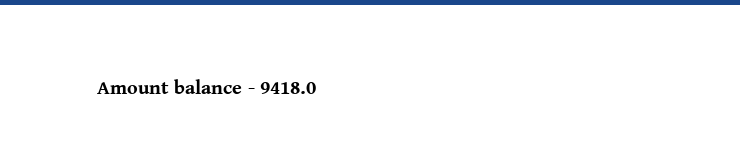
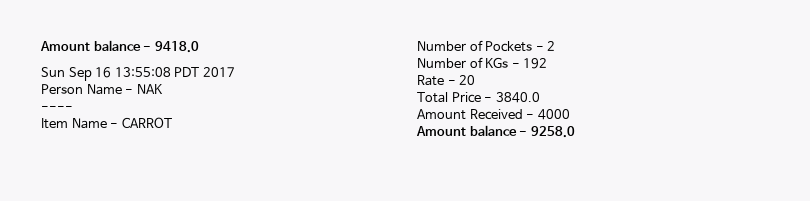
+ Sun Sep 16 13:55:08 PDT 2017
+ Person Name - NAK
+ ----
+ Item Name - CARROT
+ Number of Pockets - 2
+ Number of KGs - 192
+ Rate - 20
+ Total Price - 3840.0
+ Amount Received - 4000
+ Amount balance - 9258.0

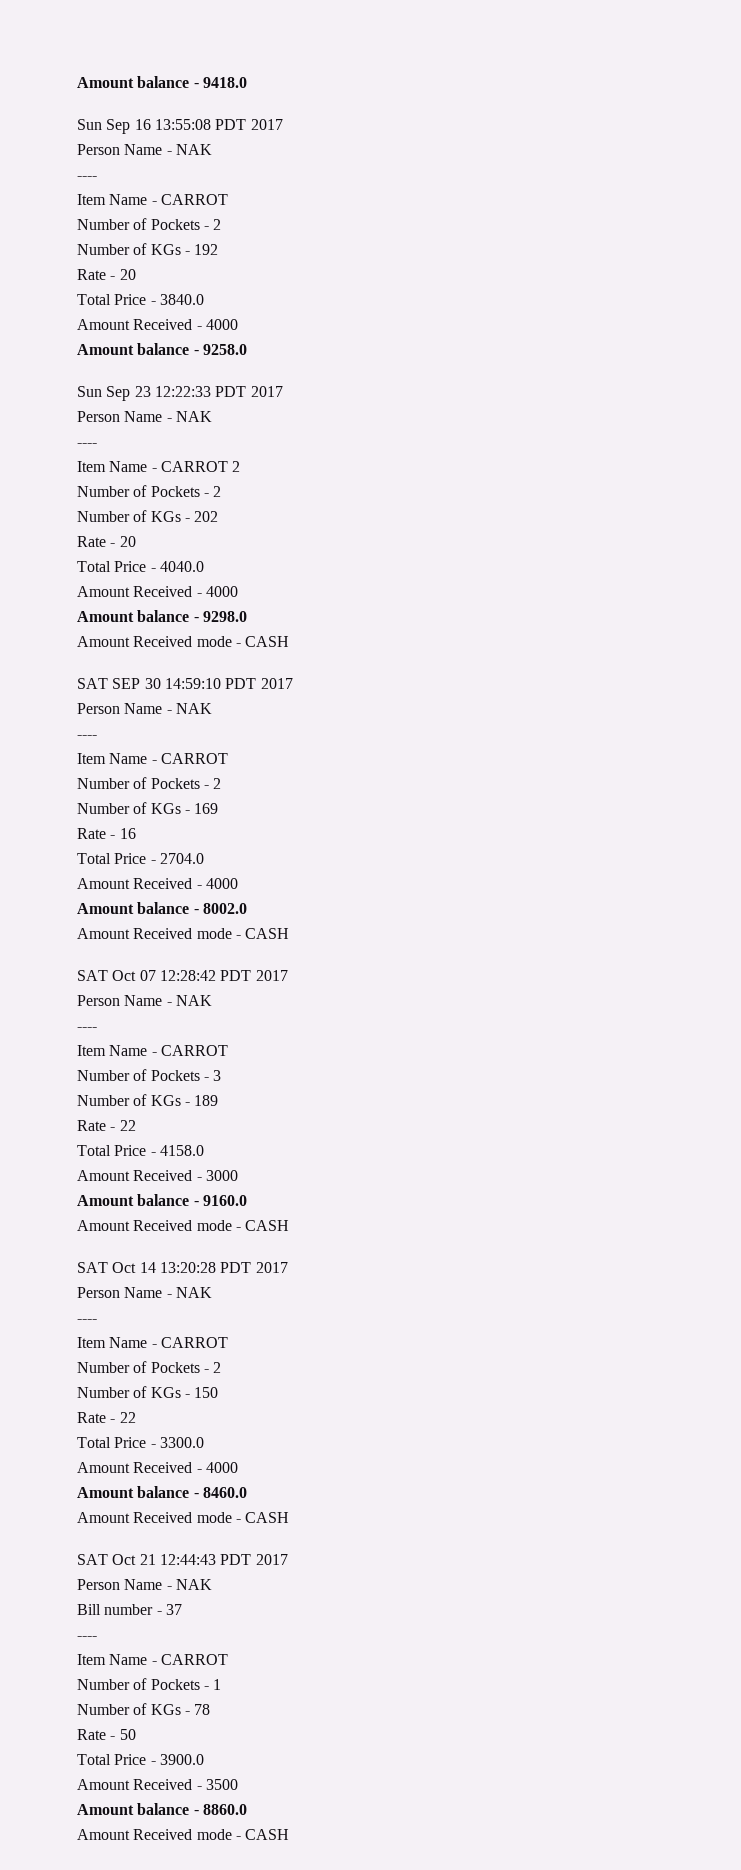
+ Sun Sep 23 12:22:33 PDT 2017
+ Person Name - NAK
+ ----
+ Item Name - CARROT 2
+ Number of Pockets - 2
+ Number of KGs - 202
+ Rate - 20
+ Total Price - 4040.0
+ Amount Received - 4000
+ Amount balance - 9298.0
+ Amount Received mode - CASH
+ SAT SEP 30 14:59:10 PDT 2017
+ Person Name - NAK
+ ----
+ Item Name - CARROT
+ Number of Pockets - 2
+ Number of KGs - 169
+ Rate - 16
+ Total Price - 2704.0
+ Amount Received - 4000
+ Amount balance - 8002.0
+ Amount Received mode - CASH
+ SAT Oct 07 12:28:42 PDT 2017
+ Person Name - NAK
+ ----
+ Item Name - CARROT
+ Number of Pockets - 3
+ Number of KGs - 189
+ Rate - 22
+ Total Price - 4158.0
+ Amount Received - 3000
+ Amount balance - 9160.0
+ Amount Received mode - CASH
+ SAT Oct 14 13:20:28 PDT 2017
+ Person Name - NAK
+ ----
+ Item Name - CARROT
+ Number of Pockets - 2
+ Number of KGs - 150
+ Rate - 22
+ Total Price - 3300.0
+ Amount Received - 4000
+ Amount balance - 8460.0
+ Amount Received mode - CASH
+ SAT Oct 21 12:44:43 PDT 2017
+ Person Name - NAK
+ Bill number - 37
+ ----
+ Item Name - CARROT
+ Number of Pockets - 1
+ Number of KGs - 78
+ Rate - 50
+ Total Price - 3900.0
+ Amount Received - 3500
+ Amount balance - 8860.0
+ Amount Received mode - CASH

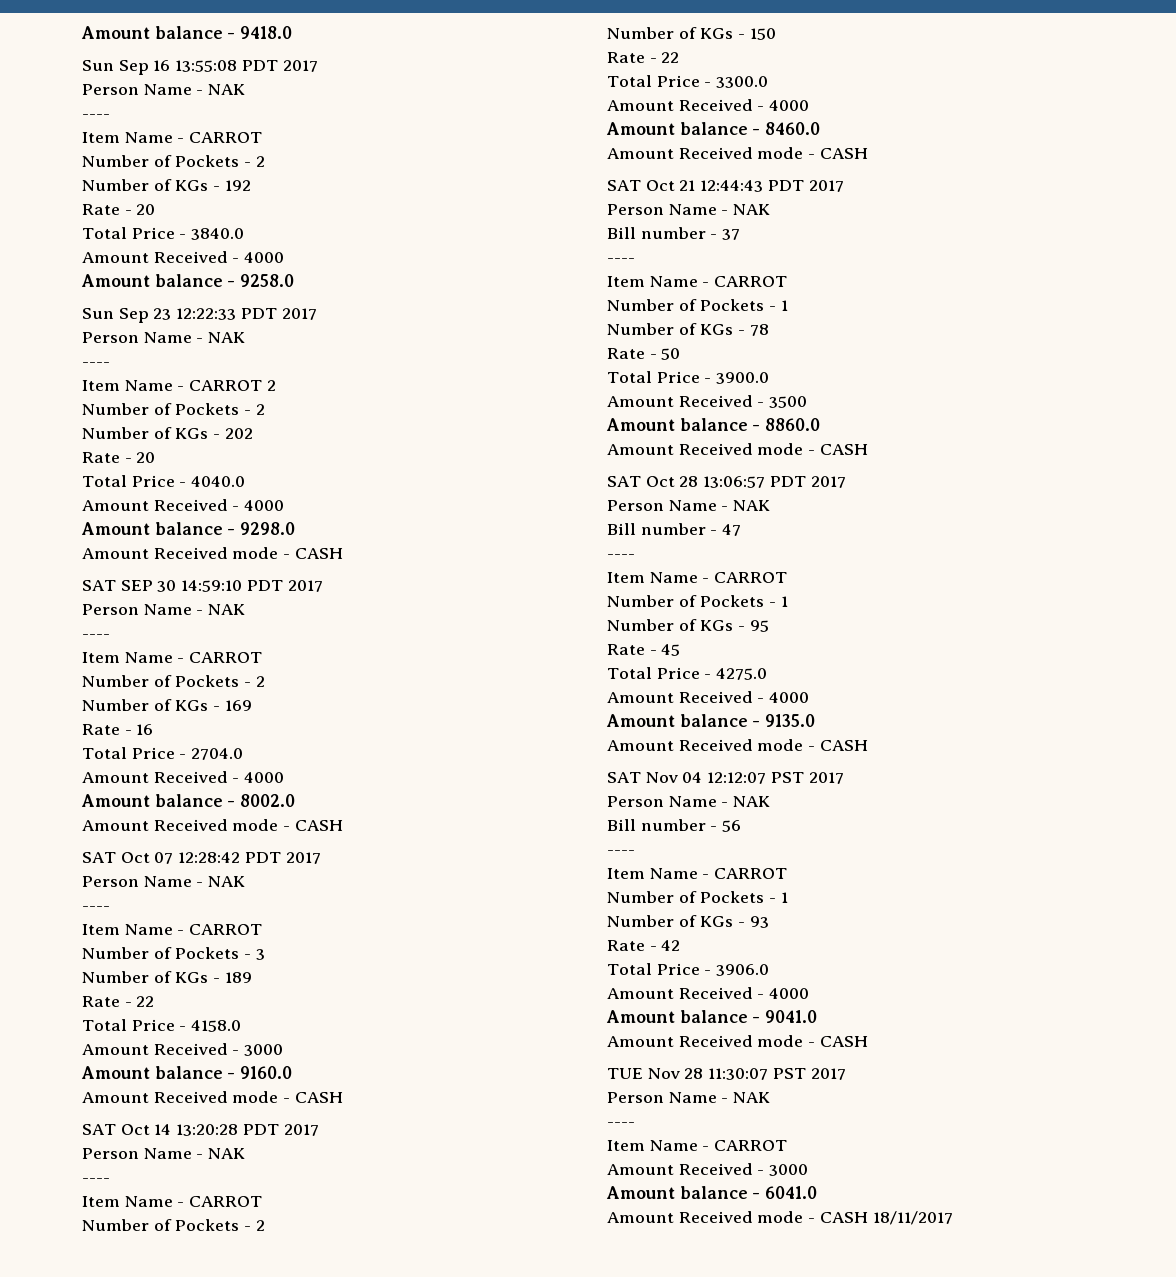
+ SAT Oct 28 13:06:57 PDT 2017
+ Person Name - NAK
+ Bill number - 47
+ ----
+ Item Name - CARROT
+ Number of Pockets - 1
+ Number of KGs - 95
+ Rate - 45
+ Total Price - 4275.0
+ Amount Received - 4000
+ Amount balance - 9135.0
+ Amount Received mode - CASH
+ SAT Nov 04 12:12:07 PST 2017
+ Person Name - NAK
+ Bill number - 56
+ ----
+ Item Name - CARROT
+ Number of Pockets - 1
+ Number of KGs - 93
+ Rate - 42
+ Total Price - 3906.0
+ Amount Received - 4000
+ Amount balance - 9041.0
+ Amount Received mode - CASH
+ TUE Nov 28 11:30:07 PST 2017
+ Person Name - NAK
+ ----
+ Item Name - CARROT
+ Amount Received - 3000
+ Amount balance - 6041.0
+ Amount Received mode - CASH 18/11/2017

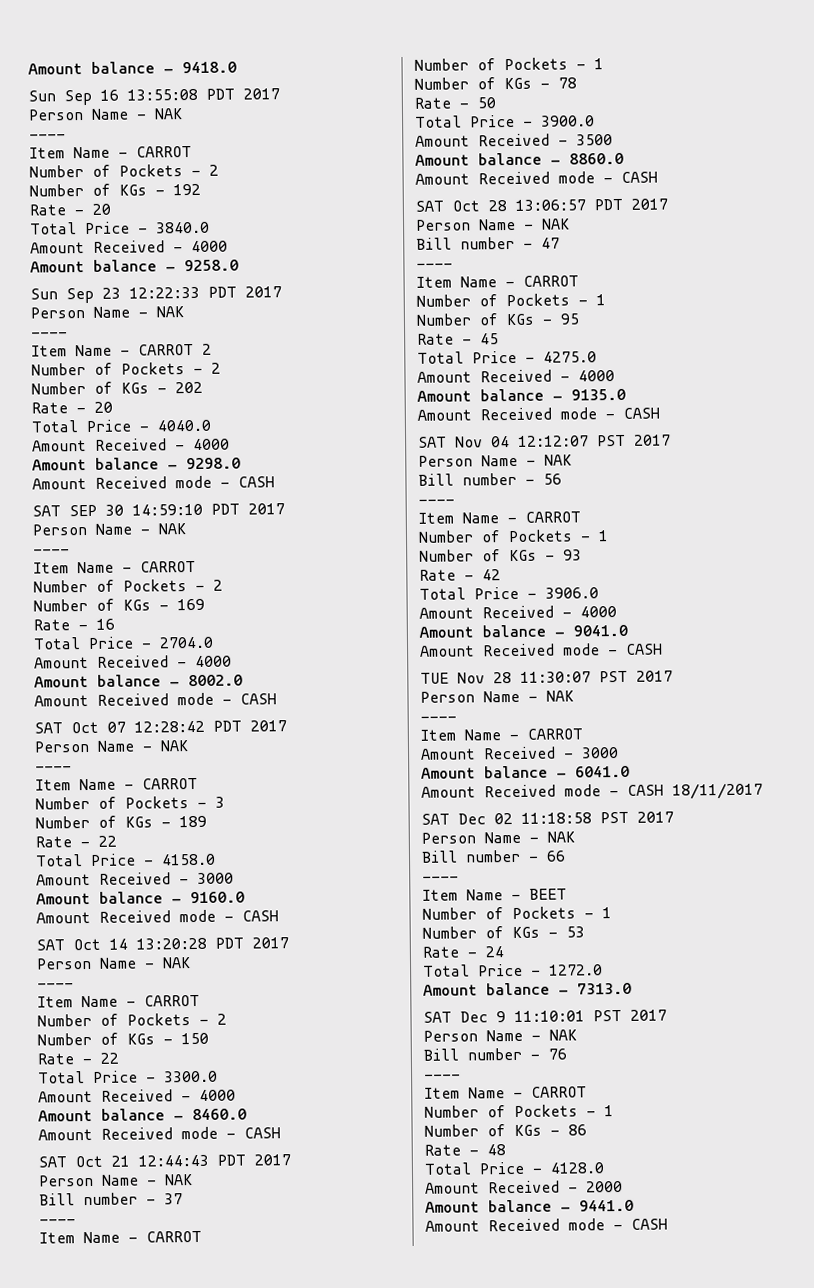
+ SAT Dec 02 11:18:58 PST 2017
+ Person Name - NAK
+ Bill number - 66
+ ----
+ Item Name - BEET
+ Number of Pockets - 1
+ Number of KGs - 53
+ Rate - 24
+ Total Price - 1272.0
+ Amount balance - 7313.0
+ SAT Dec 9 11:10:01 PST 2017
+ Person Name - NAK
+ Bill number - 76
+ ----
+ Item Name - CARROT
+ Number of Pockets - 1
+ Number of KGs - 86
+ Rate - 48
+ Total Price - 4128.0
+ Amount Received - 2000
+ Amount balance - 9441.0
+ Amount Received mode - CASH

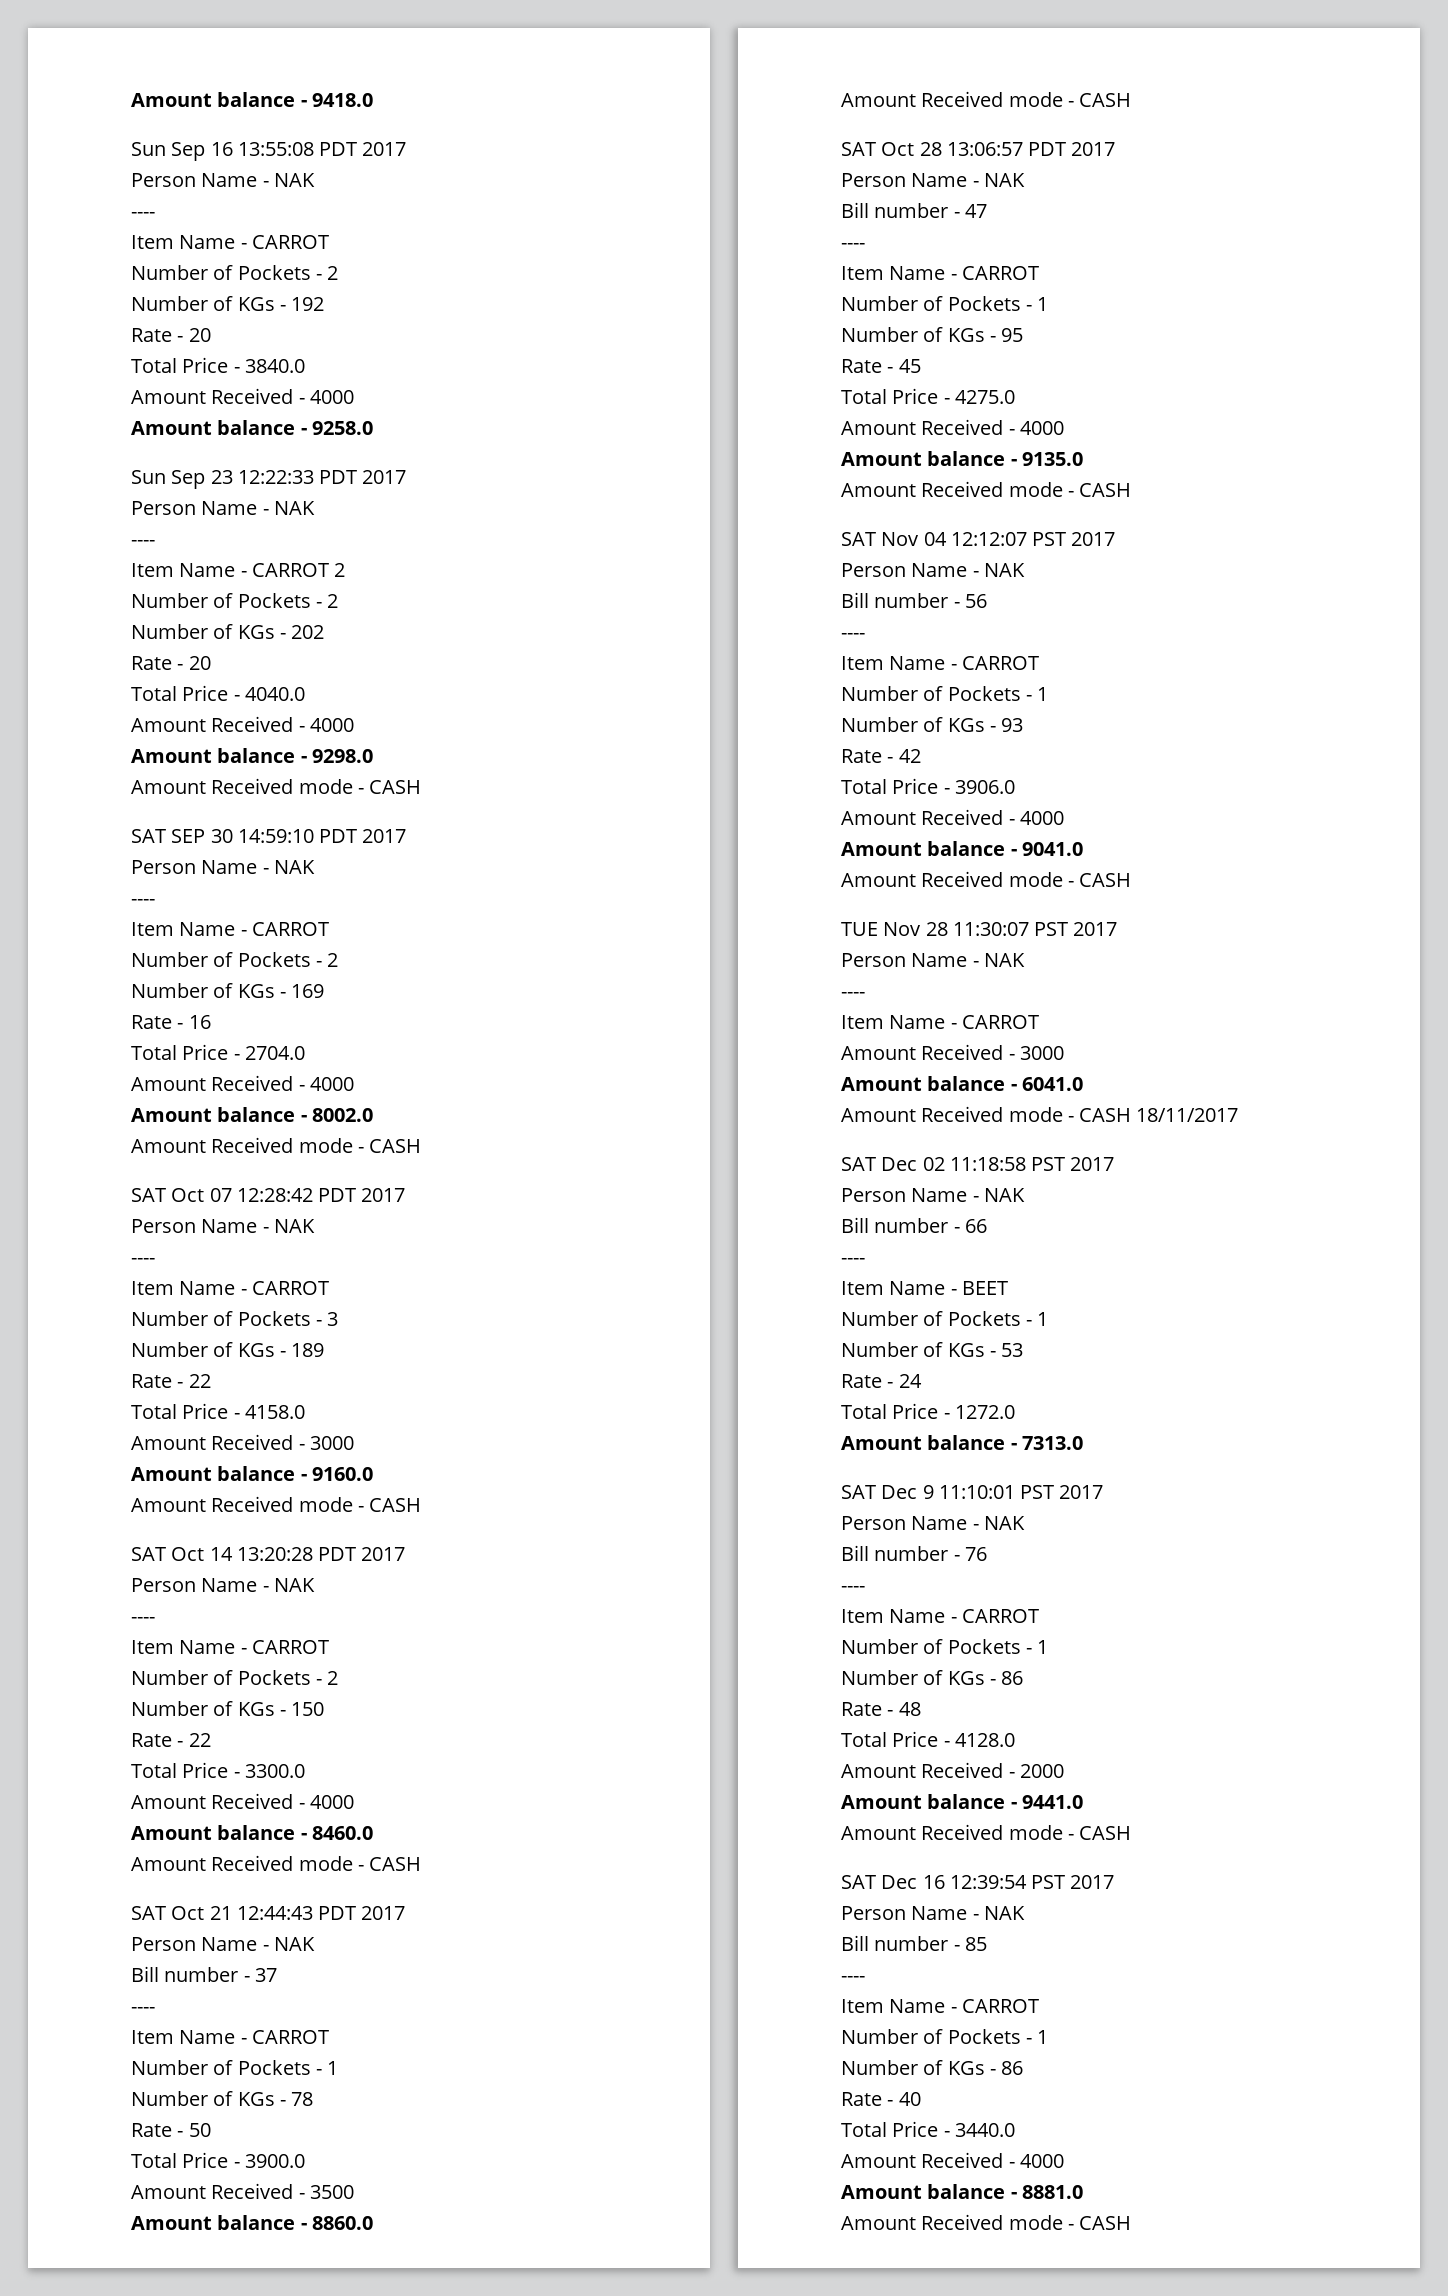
+ SAT Dec 16 12:39:54 PST 2017
+ Person Name - NAK
+ Bill number - 85
+ ----
+ Item Name - CARROT
+ Number of Pockets - 1
+ Number of KGs - 86
+ Rate - 40
+ Total Price - 3440.0
+ Amount Received - 4000
+ Amount balance - 8881.0
+ Amount Received mode - CASH

